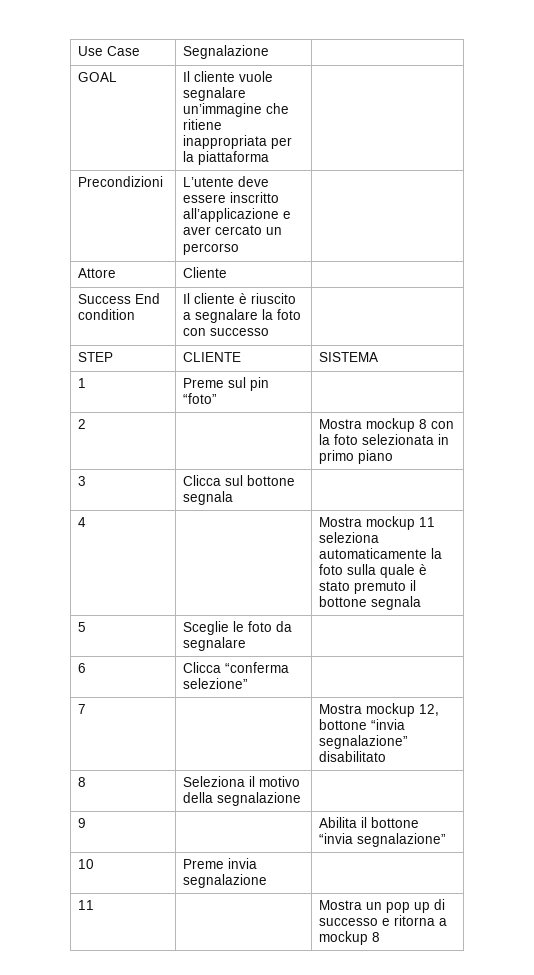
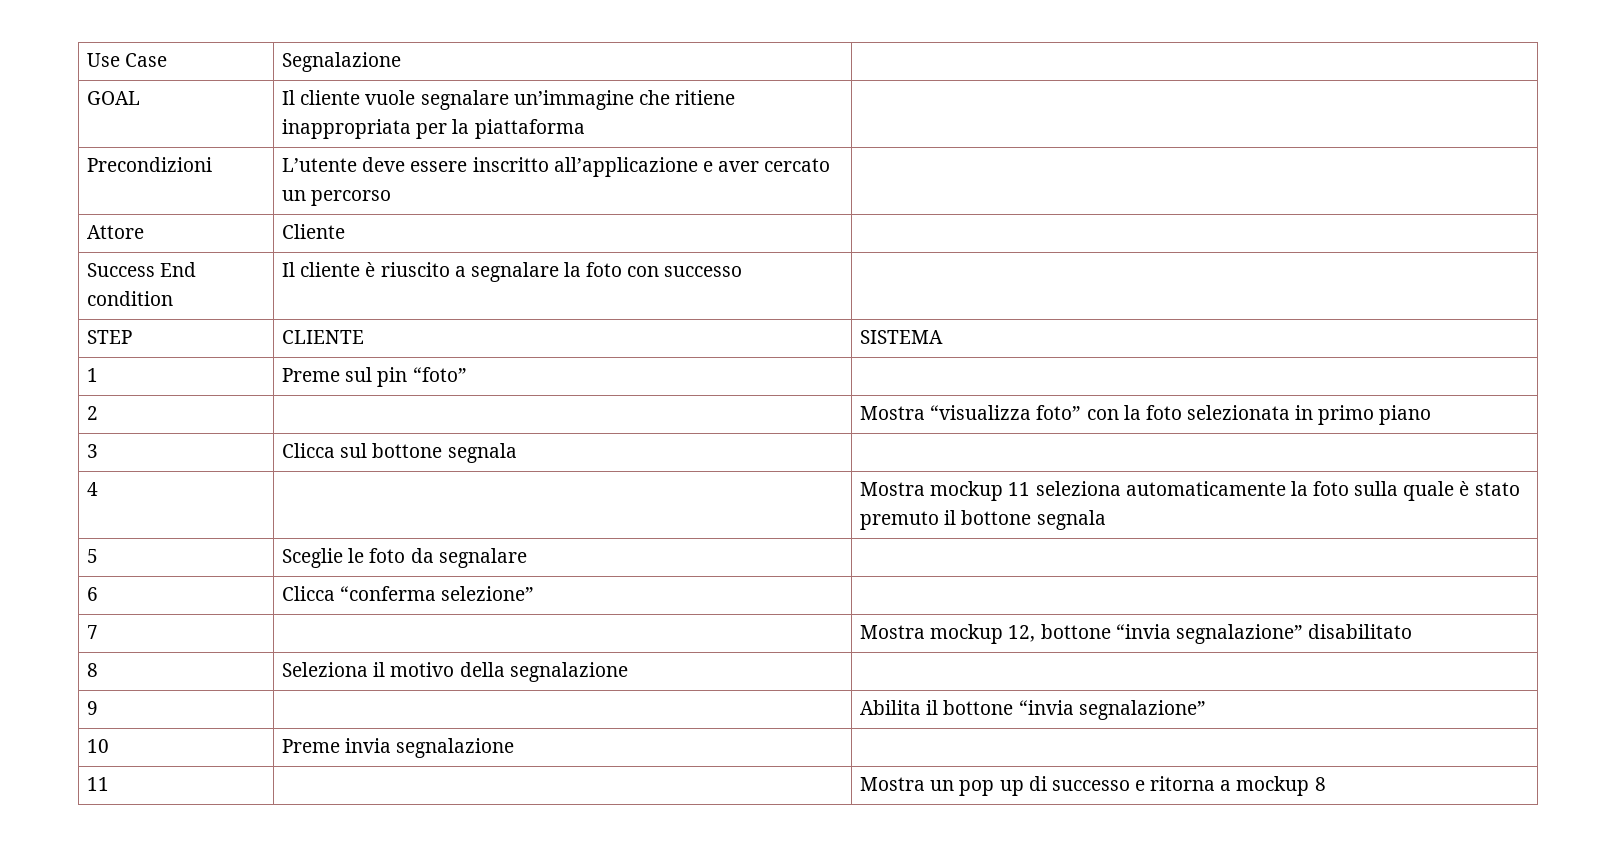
- 2 | | Mostra mockup 8 con la foto selezionata in primo piano
+ 2 | | Mostra “visualizza foto” con la foto selezionata in primo piano

